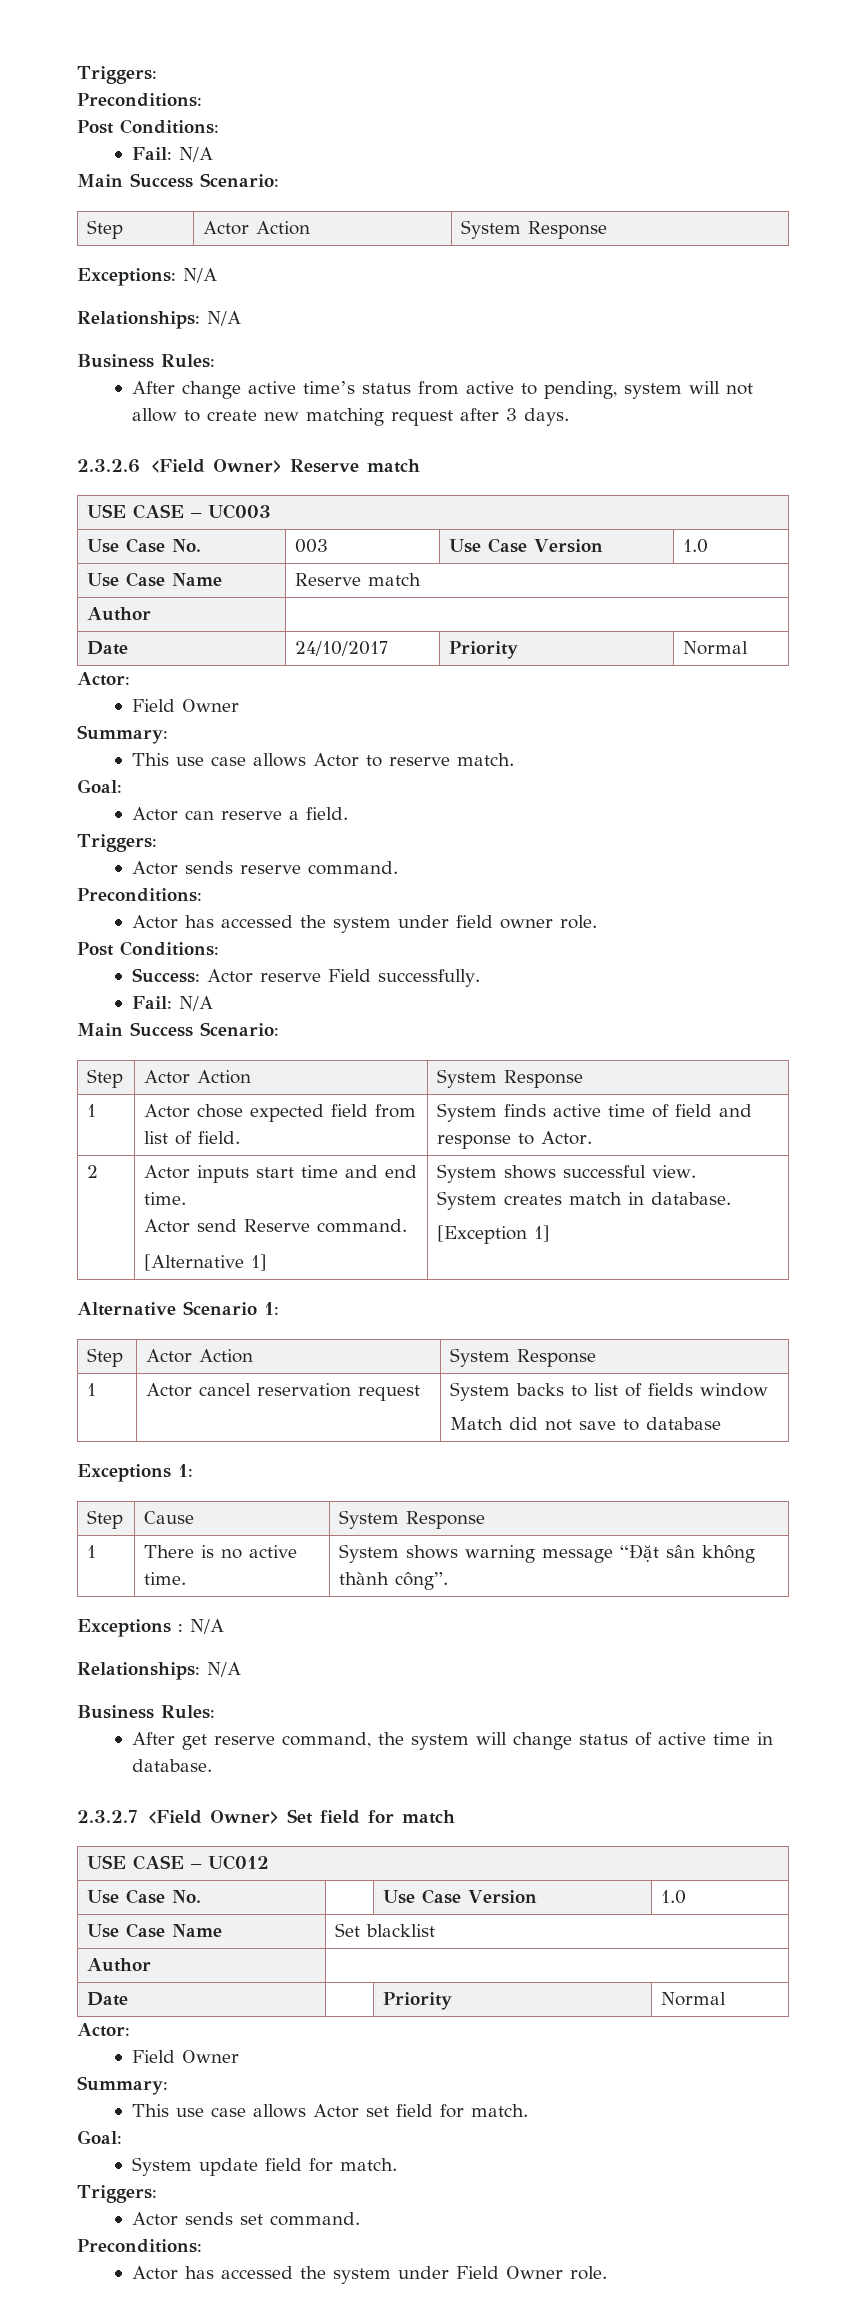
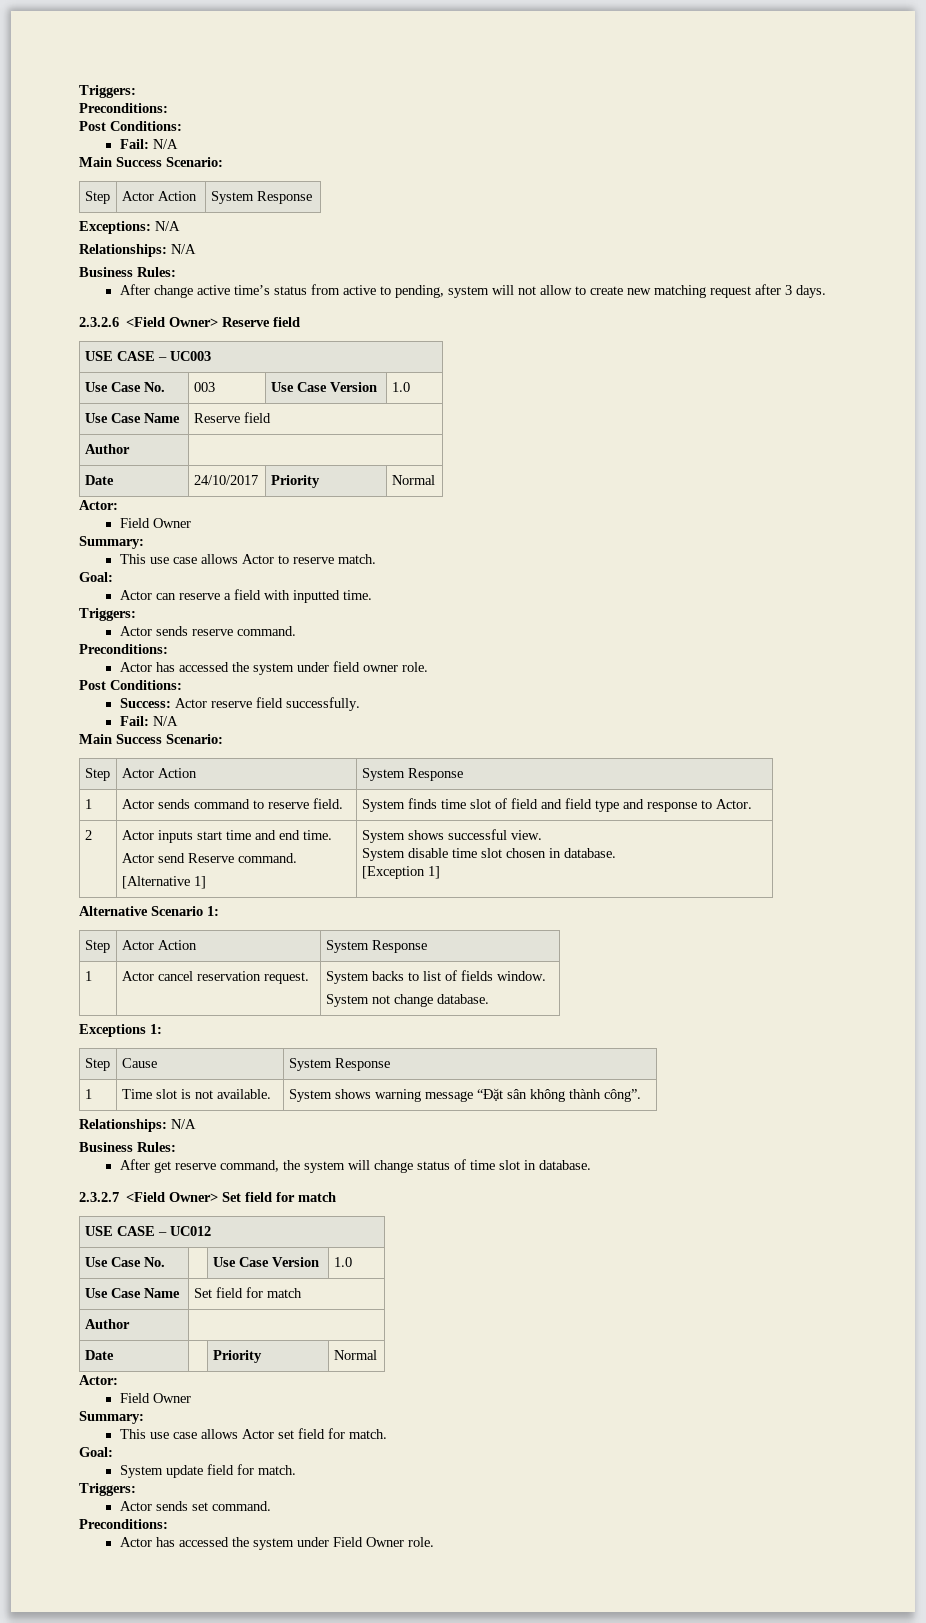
- 2.3.2.6 <Field Owner> Reserve match
+ 2.3.2.6 <Field Owner> Reserve field
- Use Case Name | Reserve match
+ Use Case Name | Reserve field
- Actor can reserve a field.
+ Actor can reserve a field with inputted time.
- Success: Actor reserve Field successfully.
+ Success: Actor reserve field successfully.
- 1 | Actor chose expected field from list of field. | System finds active time of field and response to Actor.
+ 1 | Actor sends command to reserve field. | System finds time slot of field and field type and response to Actor.
  2 | Actor inputs start time and end time.
  Actor send Reserve command.
  [Alternative 1] | System shows successful view.
- System creates match in database.
+ System disable time slot chosen in database.
- 1 | Actor cancel reservation request | System backs to list of fields window
- Match did not save to database
+ 1 | Actor cancel reservation request. | System backs to list of fields window.
+ System not change database.
- 1 | There is no active time. | System shows warning message “Đặt sân không thành công”.
+ 1 | Time slot is not available. | System shows warning message “Đặt sân không thành công”.
- Exceptions : N/A
- After get reserve command, the system will change status of active time in database.
+ After get reserve command, the system will change status of time slot in database.
- Use Case Name | Set blacklist
+ Use Case Name | Set field for match

